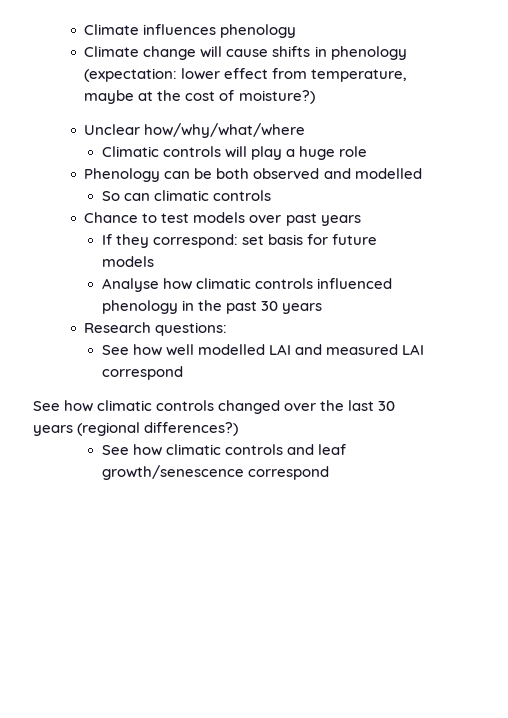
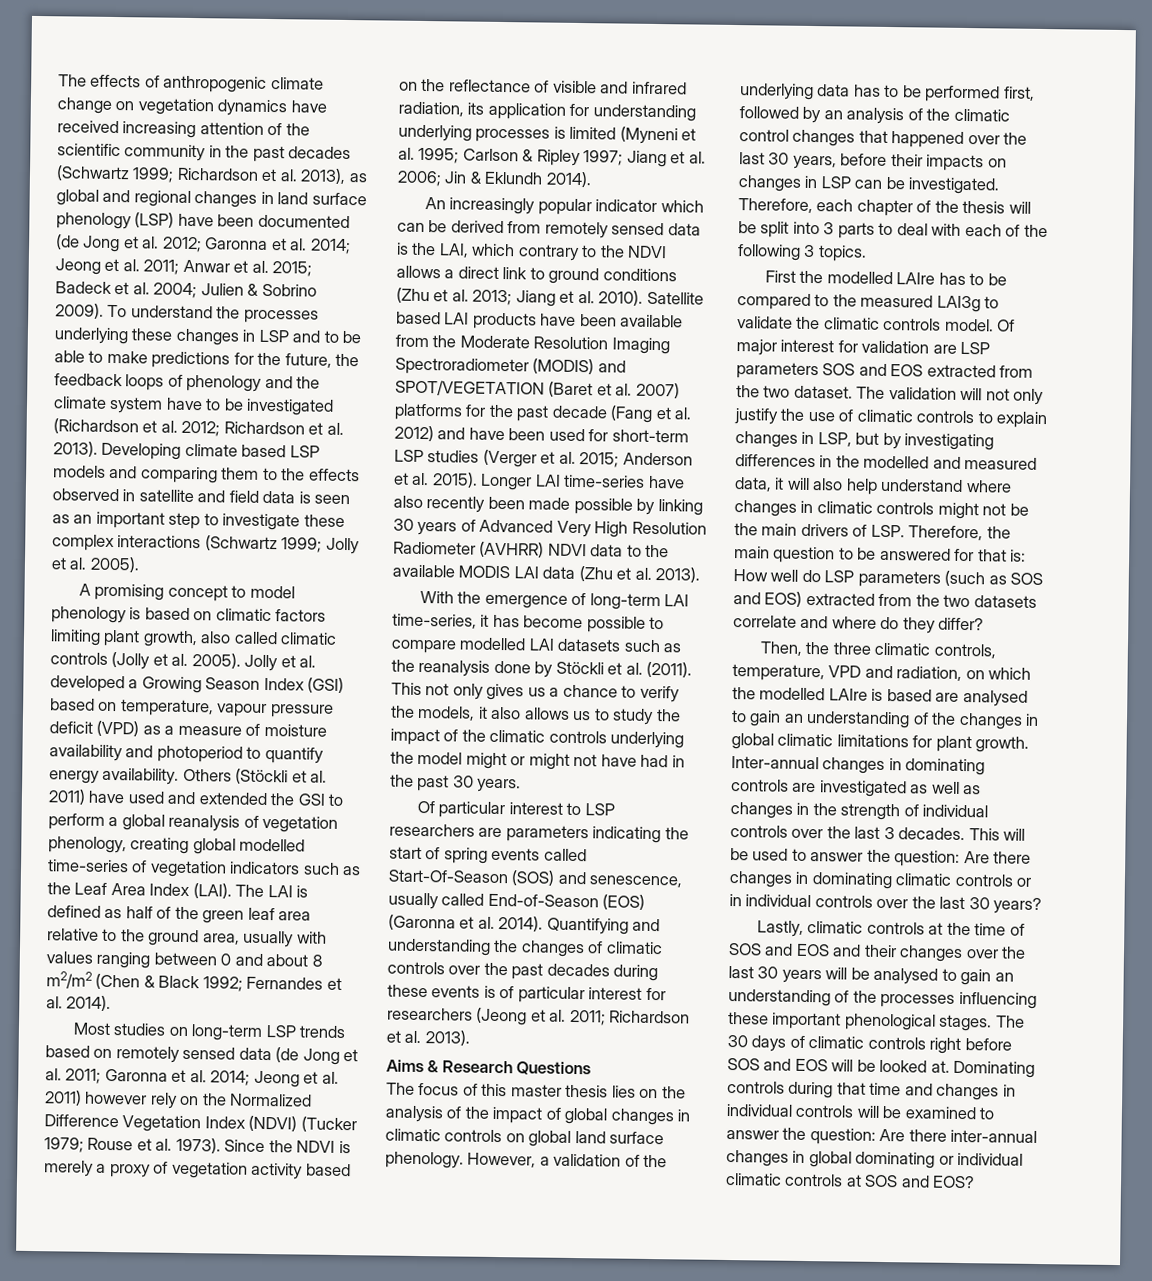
- Climate influences phenology
- Climate change will cause shifts in phenology (expectation: lower effect from temperature, maybe at the cost of moisture?)
- Unclear how/why/what/where
- Climatic controls will play a huge role
- Phenology can be both observed and modelled
- So can climatic controls
- Chance to test models over past years
- If they correspond: set basis for future models
- Analyse how climatic controls influenced phenology in the past 30 years
- Research questions:
- See how well modelled LAI and measured LAI correspond
- See how climatic controls changed over the last 30 years (regional differences?)
- See how climatic controls and leaf growth/senescence correspond
+ The effects of anthropogenic climate change on vegetation dynamics have received increasing attention of the scientific community in the past decades (Schwartz 1999; Richardson et al. 2013), as global and regional changes in land surface phenology (LSP) have been documented (de Jong et al. 2012; Garonna et al. 2014; Jeong et al. 2011; Anwar et al. 2015; Badeck et al. 2004; Julien & Sobrino 2009). To understand the processes underlying these changes in LSP and to be able to make predictions for the future, the feedback loops of phenology and the climate system have to be investigated (Richardson et al. 2012; Richardson et al. 2013). Developing climate based LSP models and comparing them to the effects observed in satellite and field data is seen as an important step to investigate these complex interactions (Schwartz 1999; Jolly et al. 2005).
+ A promising concept to model phenology is based on climatic factors limiting plant growth, also called climatic controls (Jolly et al. 2005). Jolly et al. developed a Growing Season Index (GSI) based on temperature, vapour pressure deficit (VPD) as a measure of moisture availability and photoperiod to quantify energy availability. Others (Stöckli et al. 2011) have used and extended the GSI to perform a global reanalysis of vegetation phenology, creating global modelled time-series of vegetation indicators such as the Leaf Area Index (LAI). The LAI is defined as half of the green leaf area relative to the ground area, usually with values ranging between 0 and about 8 m2/m2 (Chen & Black 1992; Fernandes et al. 2014).
+ Most studies on long-term LSP trends based on remotely sensed data (de Jong et al. 2011; Garonna et al. 2014; Jeong et al. 2011) however rely on the Normalized Difference Vegetation Index (NDVI) (Tucker 1979; Rouse et al. 1973). Since the NDVI is merely a proxy of vegetation activity based on the reflectance of visible and infrared radiation, its application for understanding underlying processes is limited (Myneni et al. 1995; Carlson & Ripley 1997; Jiang et al. 2006; Jin & Eklundh 2014).
+ An increasingly popular indicator which can be derived from remotely sensed data is the LAI, which contrary to the NDVI allows a direct link to ground conditions (Zhu et al. 2013; Jiang et al. 2010). Satellite based LAI products have been available from the Moderate Resolution Imaging Spectroradiometer (MODIS) and SPOT/VEGETATION (Baret et al. 2007) platforms for the past decade (Fang et al. 2012) and have been used for short-term LSP studies (Verger et al. 2015; Anderson et al. 2015). Longer LAI time-series have also recently been made possible by linking 30 years of Advanced Very High Resolution Radiometer (AVHRR) NDVI data to the available MODIS LAI data (Zhu et al. 2013).
+ With the emergence of long-term LAI time-series, it has become possible to compare modelled LAI datasets such as the reanalysis done by Stöckli et al. (2011). This not only gives us a chance to verify the models, it also allows us to study the impact of the climatic controls underlying the model might or might not have had in the past 30 years.
+ Of particular interest to LSP researchers are parameters indicating the start of spring events called Start-Of-Season (SOS) and senescence, usually called End-of-Season (EOS) (Garonna et al. 2014). Quantifying and understanding the changes of climatic controls over the past decades during these events is of particular interest for researchers (Jeong et al. 2011; Richardson et al. 2013).
+ Aims & Research Questions
+ The focus of this master thesis lies on the analysis of the impact of global changes in climatic controls on global land surface phenology. However, a validation of the underlying data has to be performed first, followed by an analysis of the climatic control changes that happened over the last 30 years, before their impacts on changes in LSP can be investigated. Therefore, each chapter of the thesis will be split into 3 parts to deal with each of the following 3 topics.
+ First the modelled LAIre has to be compared to the measured LAI3g to validate the climatic controls model. Of major interest for validation are LSP parameters SOS and EOS extracted from the two dataset. The validation will not only justify the use of climatic controls to explain changes in LSP, but by investigating differences in the modelled and measured data, it will also help understand where changes in climatic controls might not be the main drivers of LSP. Therefore, the main question to be answered for that is: How well do LSP parameters (such as SOS and EOS) extracted from the two datasets correlate and where do they differ?
+ Then, the three climatic controls, temperature, VPD and radiation, on which the modelled LAIre is based are analysed to gain an understanding of the changes in global climatic limitations for plant growth. Inter-annual changes in dominating controls are investigated as well as changes in the strength of individual controls over the last 3 decades. This will be used to answer the question: Are there changes in dominating climatic controls or in individual controls over the last 30 years?
+ Lastly, climatic controls at the time of SOS and EOS and their changes over the last 30 years will be analysed to gain an understanding of the processes influencing these important phenological stages. The 30 days of climatic controls right before SOS and EOS will be looked at. Dominating controls during that time and changes in individual controls will be examined to answer the question: Are there inter-annual changes in global dominating or individual climatic controls at SOS and EOS?

